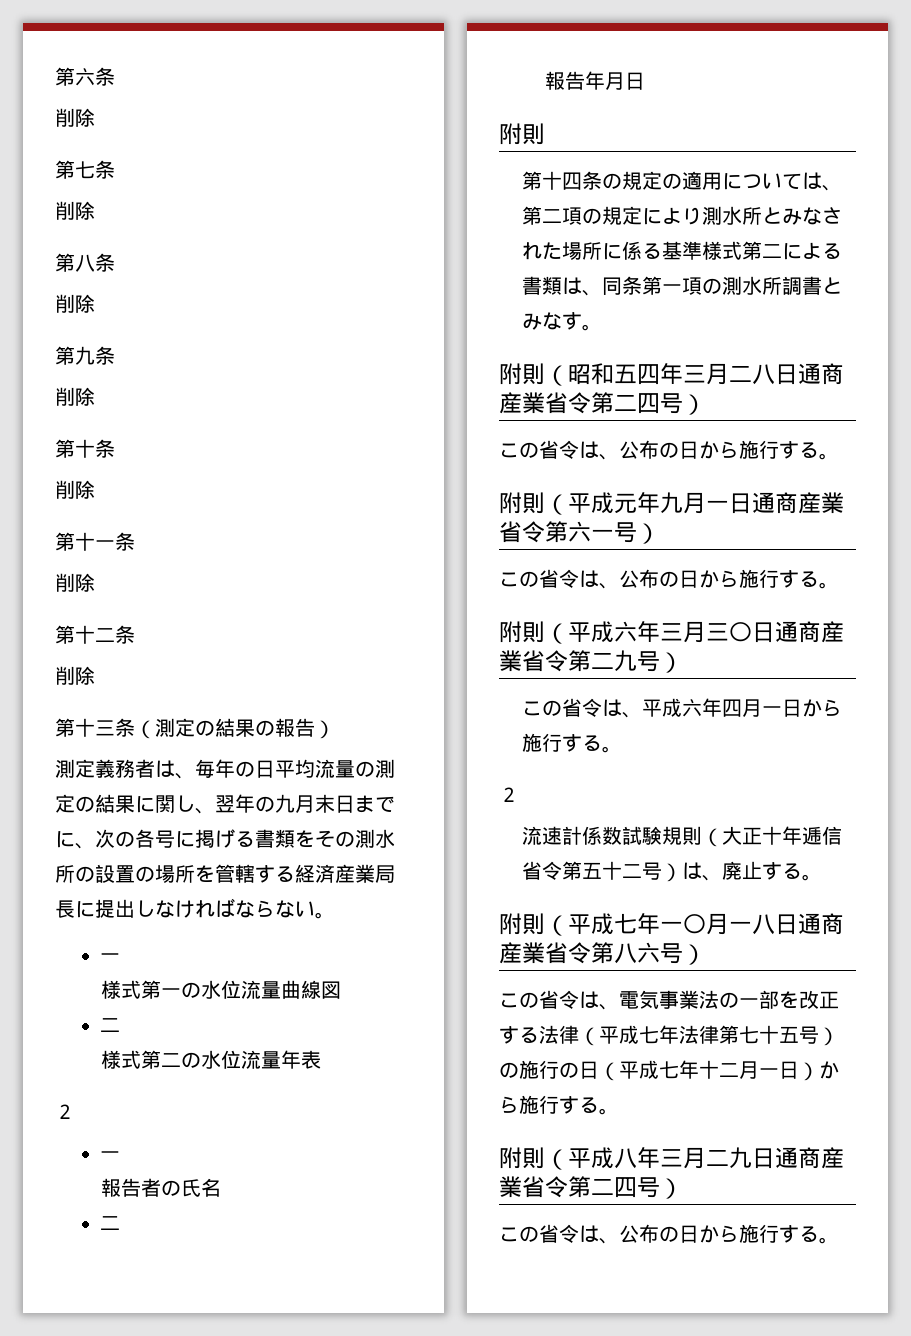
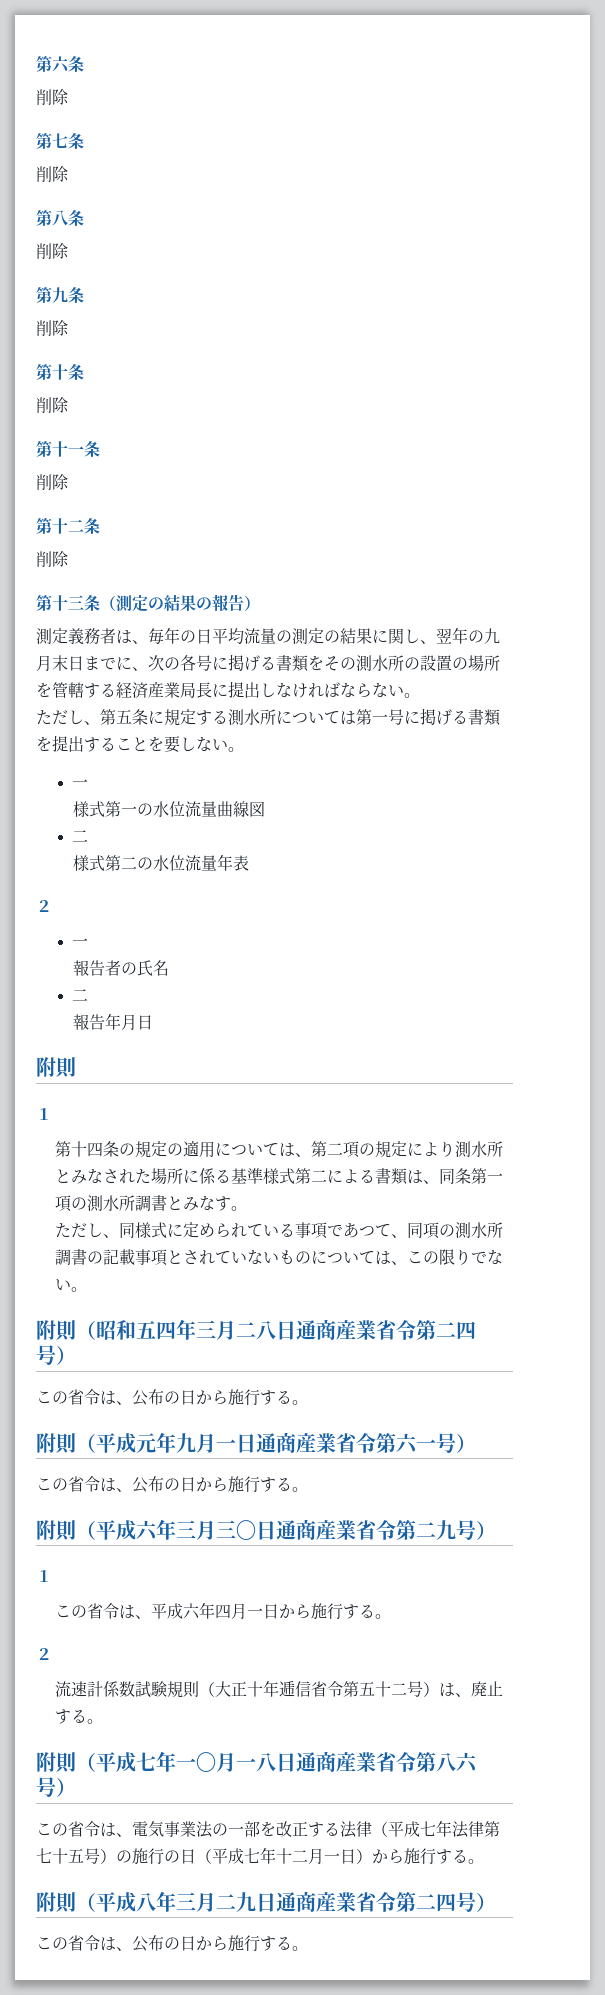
+ ただし、第五条に規定する測水所については第一号に掲げる書類を提出することを要しない。
  報告年月日
  附則
+ １
+ ただし、同様式に定められている事項であつて、同項の測水所調書の記載事項とされていないものについては、この限りでない。
  附則（平成六年三月三〇日通商産業省令第二九号）
+ １

